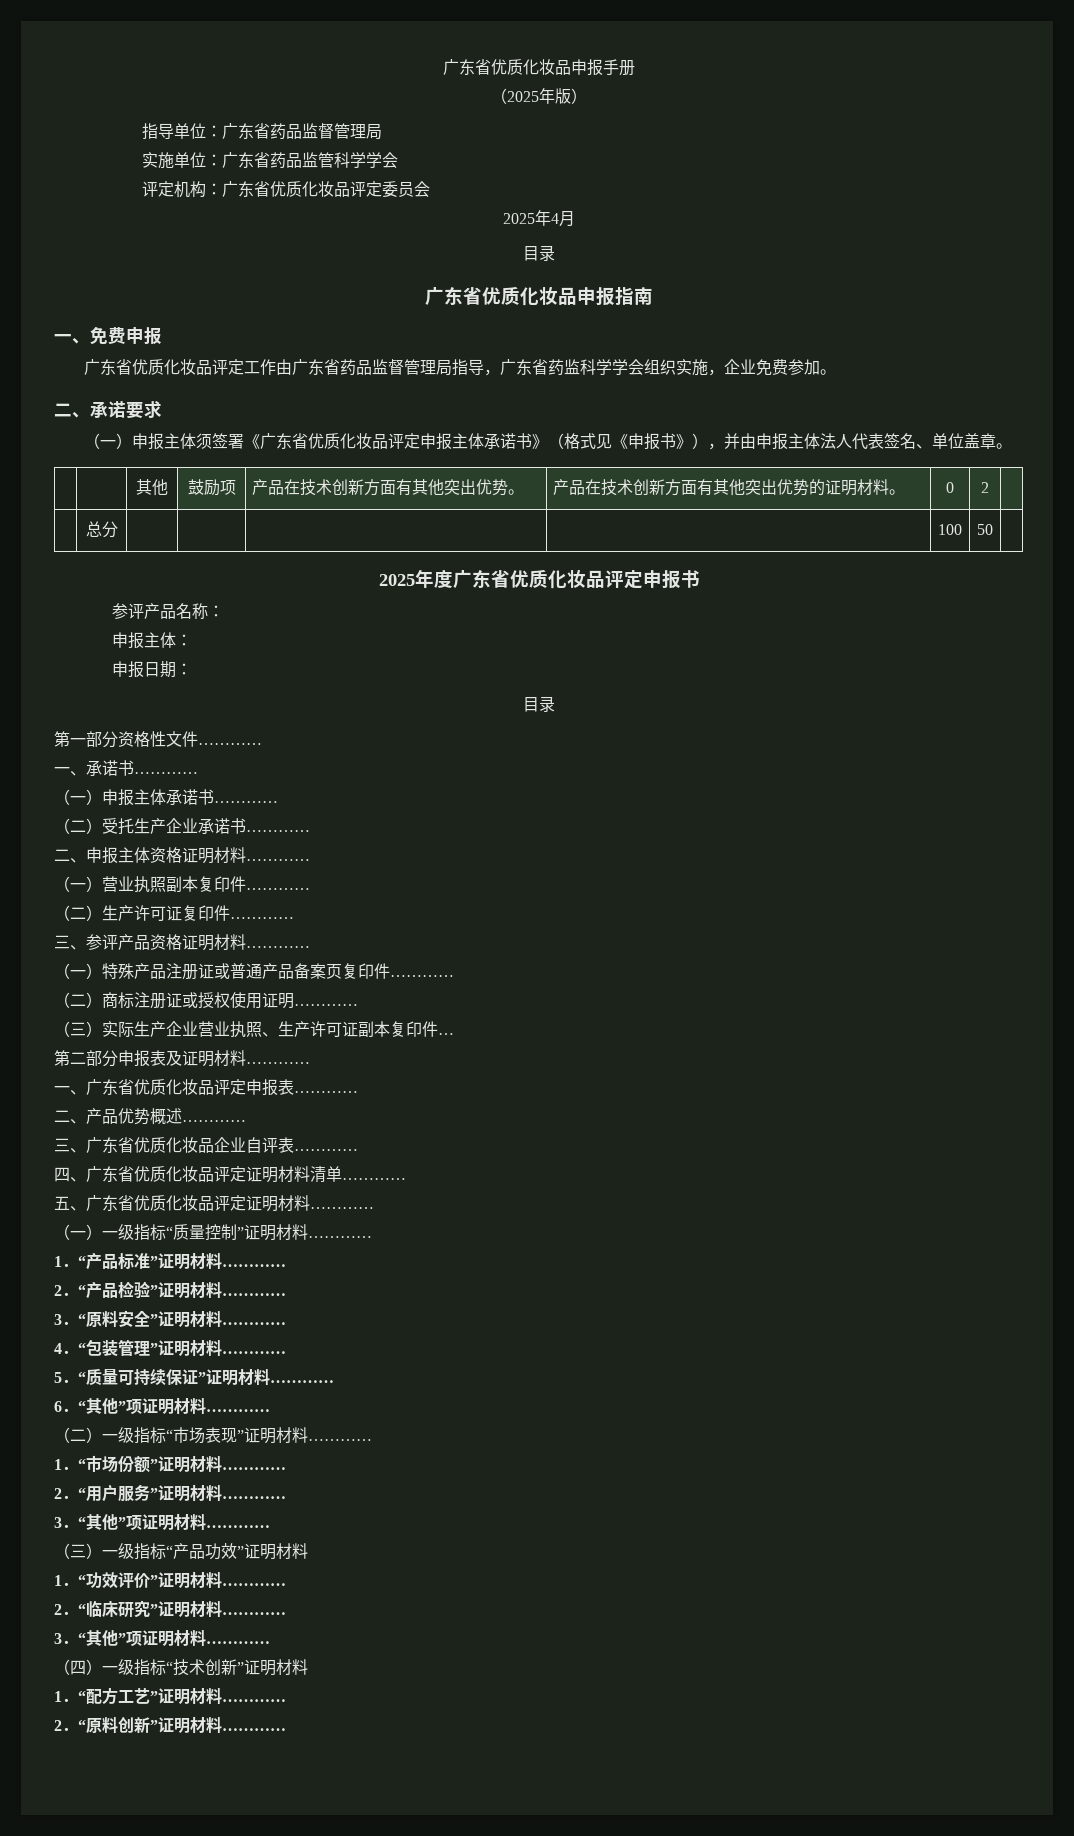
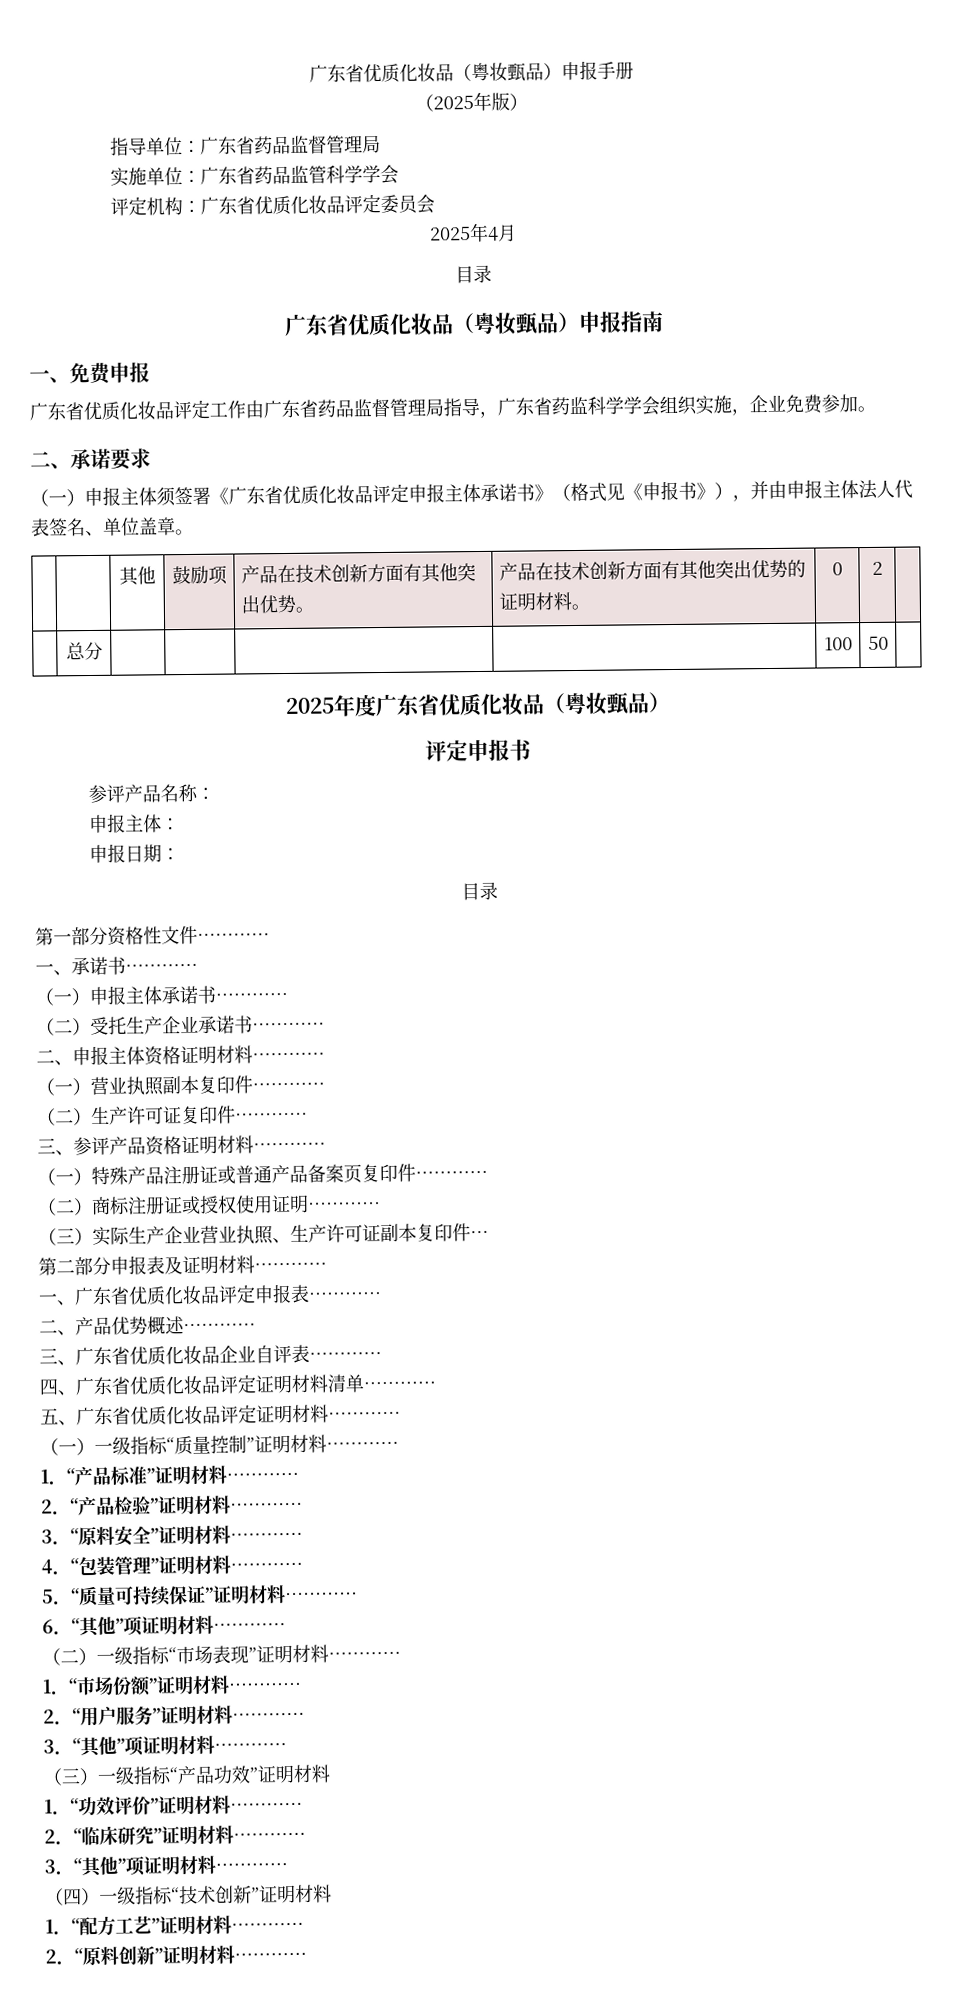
- 广东省优质化妆品申报手册
+ 广东省优质化妆品（粤妆甄品）申报手册
- 广东省优质化妆品申报指南
+ 广东省优质化妆品（粤妆甄品）申报指南
- 2025年度广东省优质化妆品评定申报书
+ 2025年度广东省优质化妆品（粤妆甄品）
+ 评定申报书

